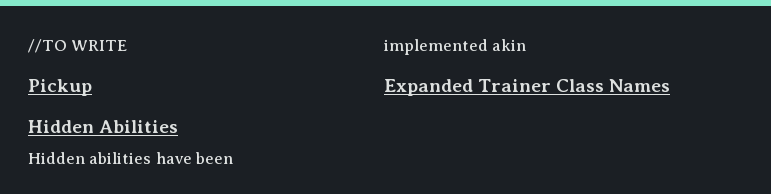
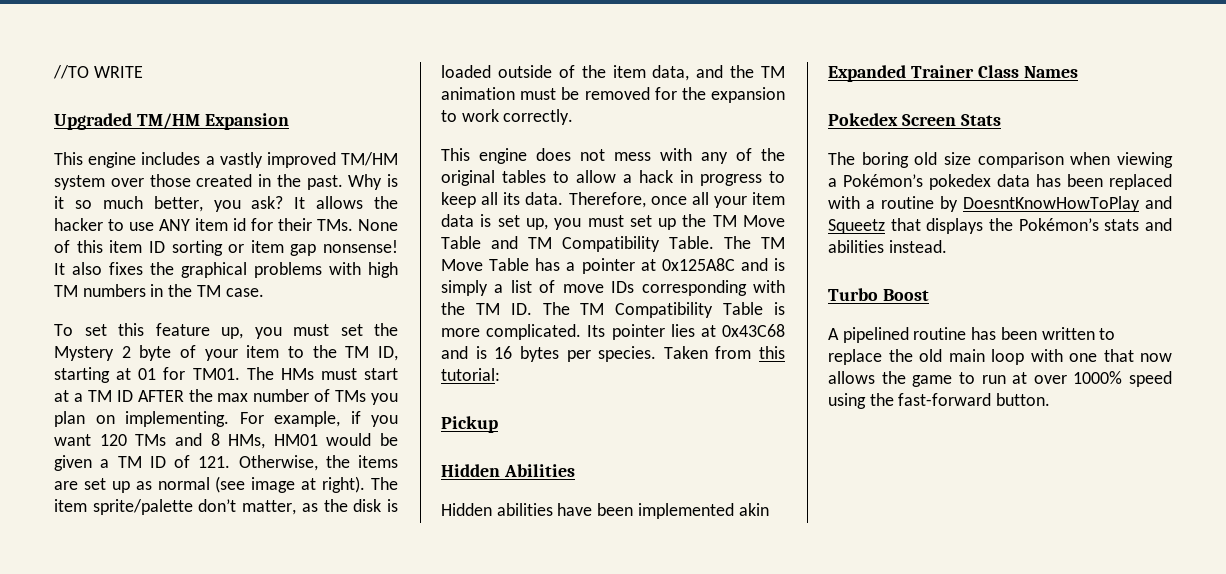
+ Upgraded TM/HM Expansion
+ This engine includes a vastly improved TM/HM system over those created in the past. Why is it so much better, you ask? It allows the hacker to use ANY item id for their TMs. None of this item ID sorting or item gap nonsense! It also fixes the graphical problems with high TM numbers in the TM case.
+ To set this feature up, you must set the Mystery 2 byte of your item to the TM ID, starting at 01 for TM01. The HMs must start at a TM ID AFTER the max number of TMs you plan on implementing. For example, if you want 120 TMs and 8 HMs, HM01 would be given a TM ID of 121. Otherwise, the items are set up as normal (see image at right). The item sprite/palette don’t matter, as the disk is loaded outside of the item data, and the TM animation must be removed for the expansion to work correctly.
+ This engine does not mess with any of the original tables to allow a hack in progress to keep all its data. Therefore, once all your item data is set up, you must set up the TM Move Table and TM Compatibility Table. The TM Move Table has a pointer at 0x125A8C and is simply a list of move IDs corresponding with the TM ID. The TM Compatibility Table is more complicated. Its pointer lies at 0x43C68 and is 16 bytes per species. Taken from this tutorial:
+ Pokedex Screen Stats
+ The boring old size comparison when viewing a Pokémon’s pokedex data has been replaced with a routine by DoesntKnowHowToPlay and Squeetz that displays the Pokémon’s stats and abilities instead.
+ Turbo Boost
+ A pipelined routine has been written to replace the old main loop with one that now allows the game to run at over 1000% speed using the fast-forward button.

